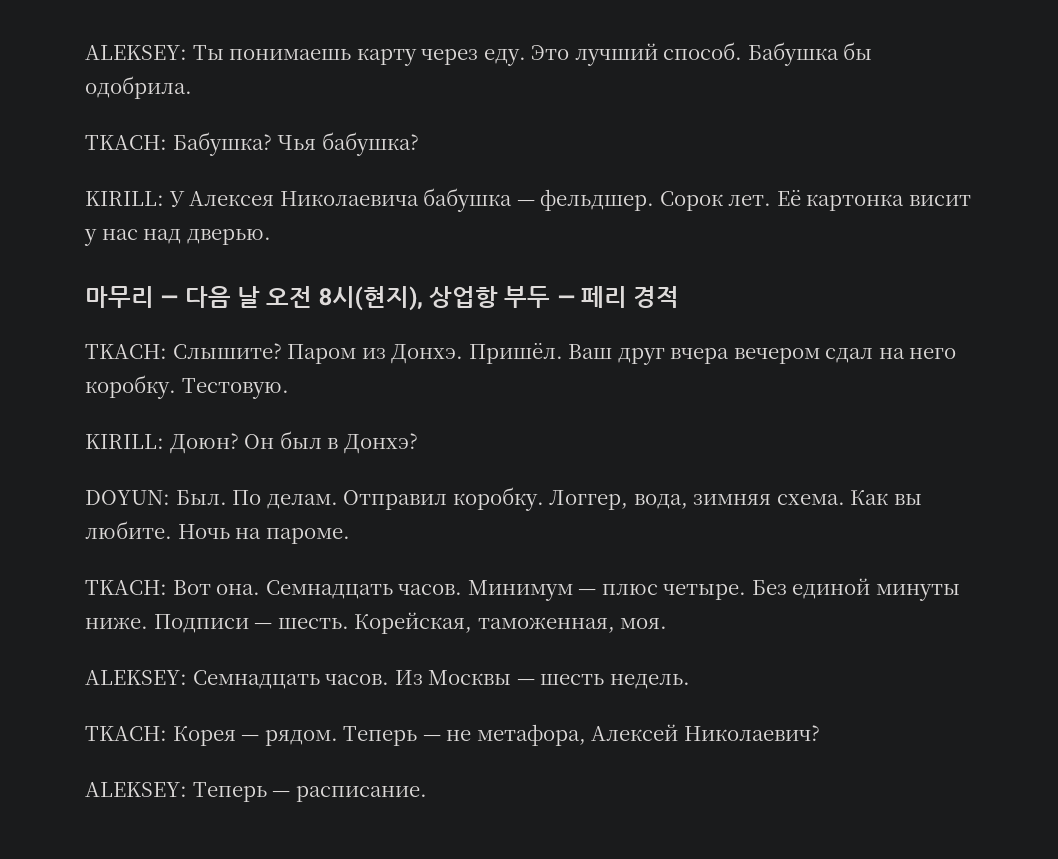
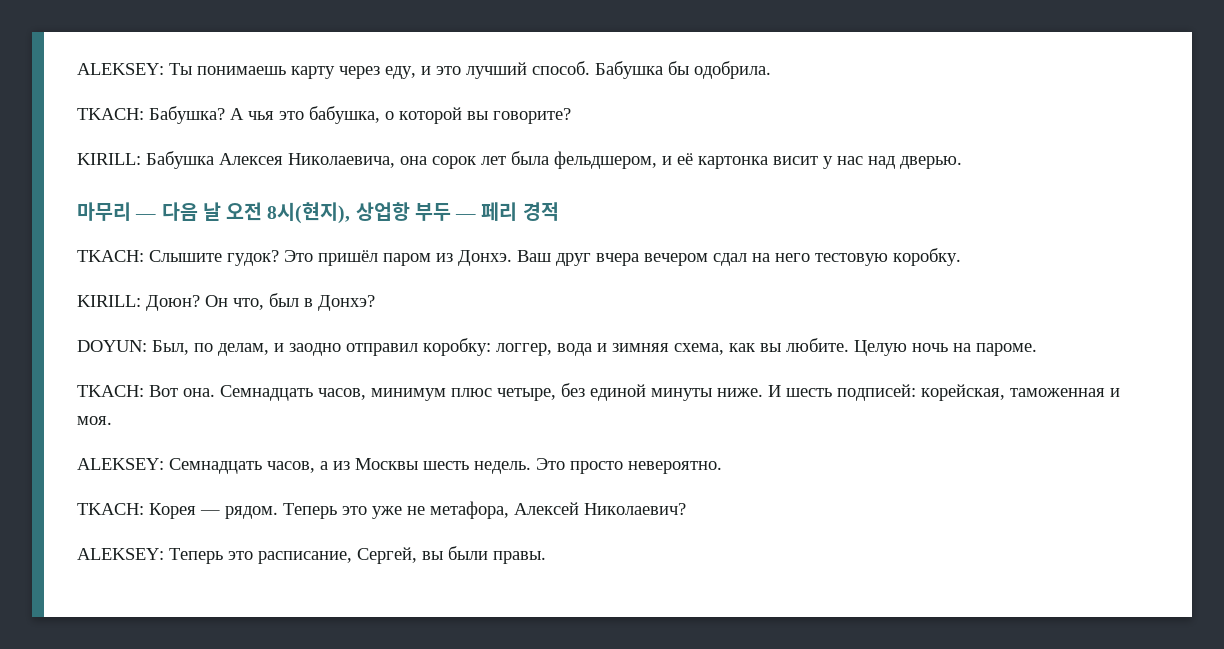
- ALEKSEY: Ты понимаешь карту через еду. Это лучший способ.
+ ALEKSEY: Ты понимаешь карту через еду, и это лучший способ.
- Чья бабушка?
- KIRILL: У Алексея Николаевича бабушка — фельдшер. Сорок лет. Её картонка висит у нас над дверью.
+ А чья это бабушка, о которой вы говорите?
+ KIRILL: Бабушка Алексея Николаевича, она сорок лет была фельдшером, и её картонка висит у нас над дверью.
- TKACH: Слышите? Паром из Донхэ.
+ TKACH: Слышите гудок? Это пришёл паром из Донхэ.
- Пришёл.
- Ваш друг вчера вечером сдал на него коробку. Тестовую.
+ Ваш друг вчера вечером сдал на него тестовую коробку.
- Он был в Донхэ?
+ Он что, был в Донхэ?
- DOYUN: Был. По делам. Отправил коробку. Логгер, вода, зимняя схема. Как вы любите. Ночь на пароме.
+ DOYUN: Был, по делам, и заодно отправил коробку: логгер, вода и зимняя схема, как вы любите. Целую ночь на пароме.
- Семнадцать часов. Минимум — плюс четыре. Без единой минуты ниже. Подписи — шесть. Корейская, таможенная, моя.
+ Семнадцать часов, минимум плюс четыре, без единой минуты ниже. И шесть подписей: корейская, таможенная и моя.
- ALEKSEY: Семнадцать часов. Из Москвы — шесть недель.
+ ALEKSEY: Семнадцать часов, а из Москвы шесть недель. Это просто невероятно.
- Теперь — не метафора, Алексей Николаевич?
+ Теперь это уже не метафора, Алексей Николаевич?
- ALEKSEY: Теперь — расписание.
+ ALEKSEY: Теперь это расписание, Сергей, вы были правы.

